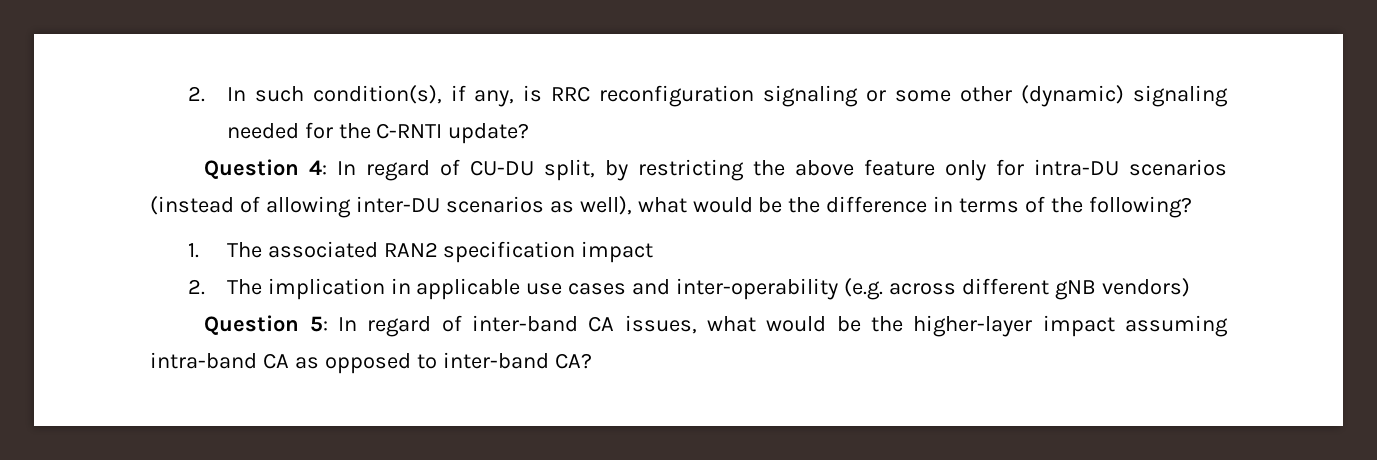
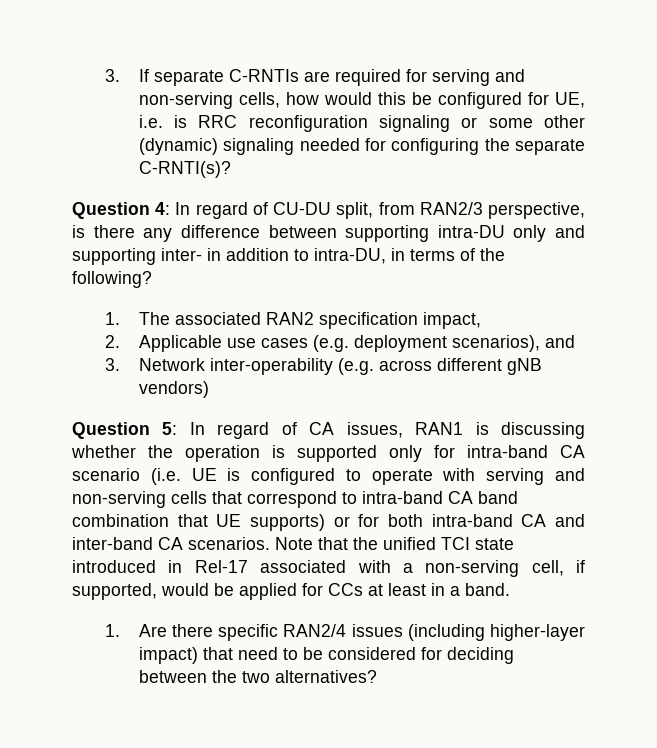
- 2. In such condition(s), if any, is RRC reconfiguration signaling or some other (dynamic) signaling needed for the C-RNTI update?
+ 3. If separate C-RNTIs are required for serving and non-serving cells, how would this be configured for UE, i.e. is RRC reconfiguration signaling or some other (dynamic) signaling needed for configuring the separate C-RNTI(s)?
- Question 4: In regard of CU-DU split, by restricting the above feature only for intra-DU scenarios (instead of allowing inter-DU scenarios as well), what would be the difference in terms of the following?
+ Question 4: In regard of CU-DU split, from RAN2/3 perspective, is there any difference between supporting intra-DU only and supporting inter- in addition to intra-DU, in terms of the following?
- 1. The associated RAN2 specification impact
- 2. The implication in applicable use cases and inter-operability (e.g. across different gNB vendors)
+ 1. The associated RAN2 specification impact,
+ 2. Applicable use cases (e.g. deployment scenarios), and
+ 3. Network inter-operability (e.g. across different gNB vendors)
- Question 5: In regard of inter-band CA issues, what would be the higher-layer impact assuming intra-band CA as opposed to inter-band CA?
+ Question 5: In regard of CA issues, RAN1 is discussing whether the operation is supported only for intra-band CA scenario (i.e. UE is configured to operate with serving and non-serving cells that correspond to intra-band CA band combination that UE supports) or for both intra-band CA and inter-band CA scenarios. Note that the unified TCI state introduced in Rel-17 associated with a non-serving cell, if supported, would be applied for CCs at least in a band.
+ 1. Are there specific RAN2/4 issues (including higher-layer impact) that need to be considered for deciding between the two alternatives?

